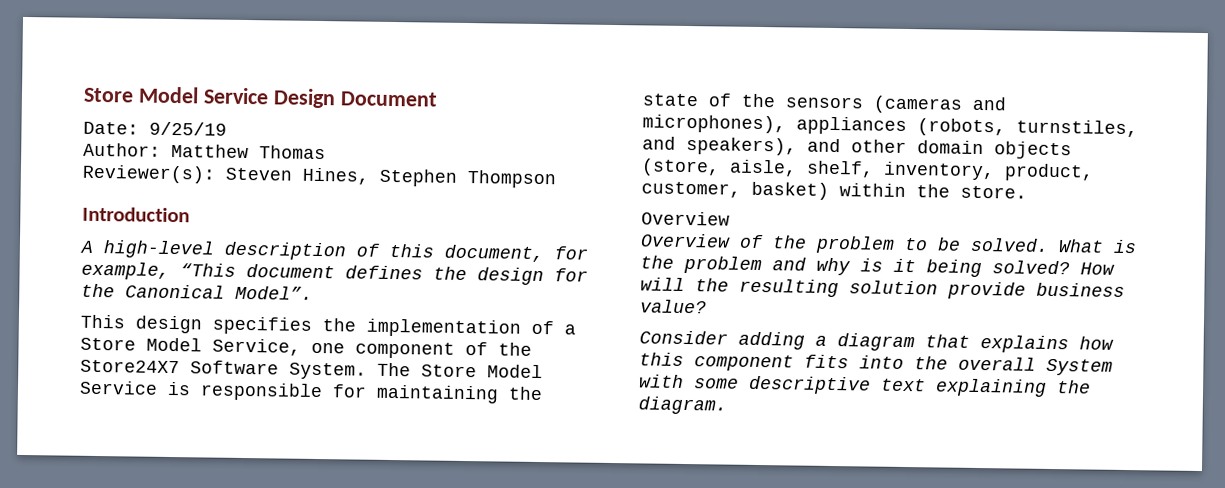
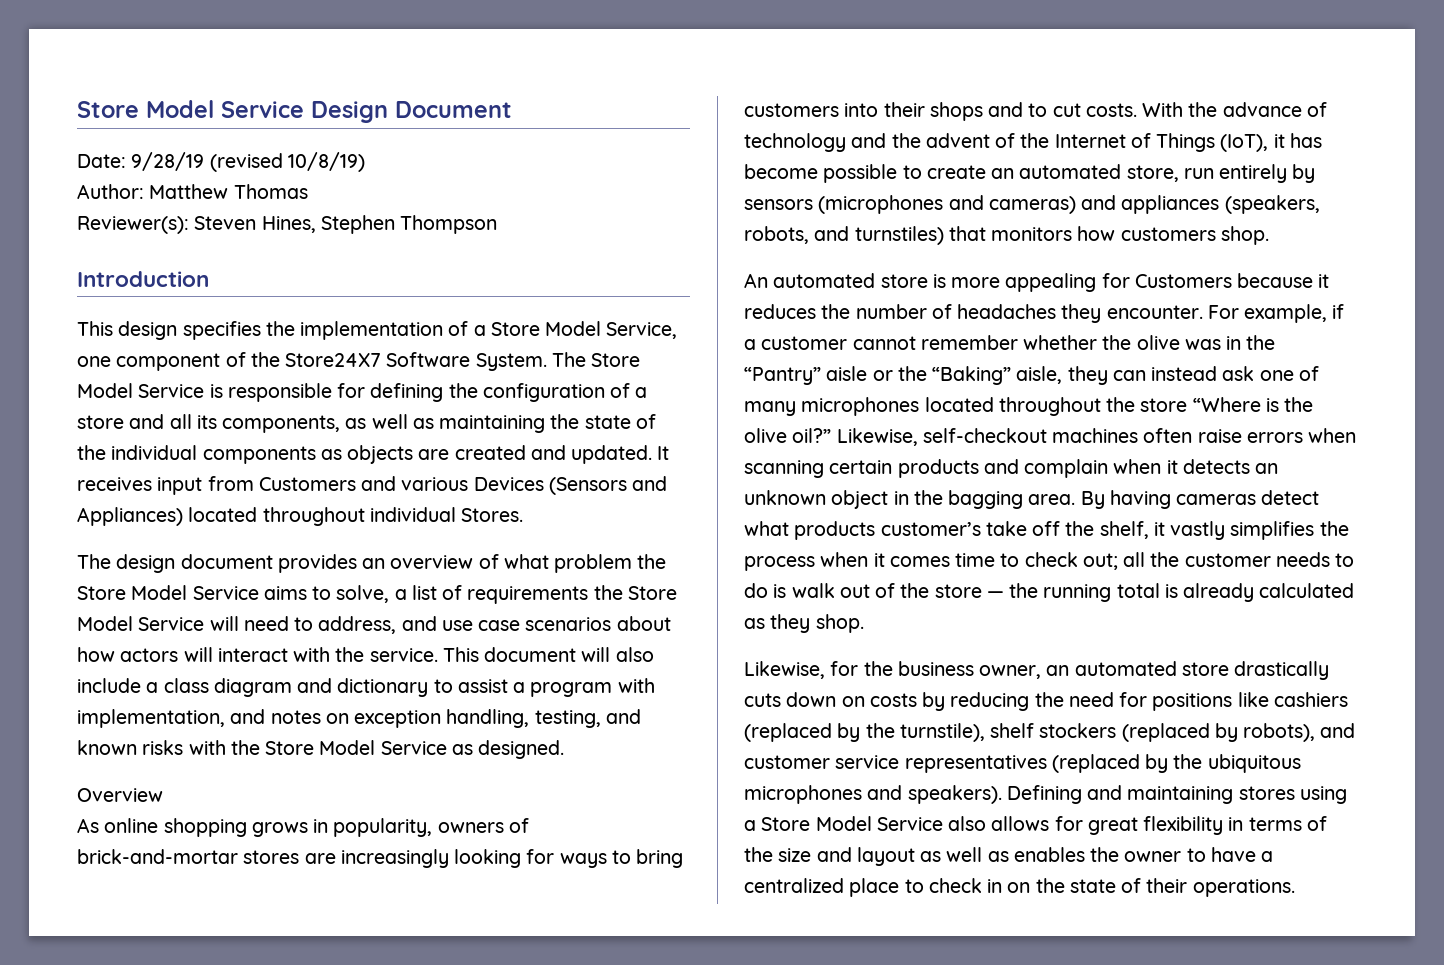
- Date: 9/25/19
+ Date: 9/28/19 (revised 10/8/19)
- A high-level description of this document, for example, “This document defines the design for the Canonical Model”.
- The Store Model Service is responsible for maintaining the state of the sensors (cameras and microphones), appliances (robots, turnstiles, and speakers), and other domain objects (store, aisle, shelf, inventory, product, customer, basket) within the store.
+ The Store Model Service is responsible for defining the configuration of a store and all its components, as well as maintaining the state of the individual components as objects are created and updated. It receives input from Customers and various Devices (Sensors and Appliances) located throughout individual Stores.
+ The design document provides an overview of what problem the Store Model Service aims to solve, a list of requirements the Store Model Service will need to address, and use case scenarios about how actors will interact with the service. This document will also include a class diagram and dictionary to assist a program with implementation, and notes on exception handling, testing, and known risks with the Store Model Service as designed.
  Overview
- Overview of the problem to be solved. What is the problem and why is it being solved? How will the resulting solution provide business value?
- Consider adding a diagram that explains how this component fits into the overall System with some descriptive text explaining the diagram.
+ As online shopping grows in popularity, owners of brick-and-mortar stores are increasingly looking for ways to bring customers into their shops and to cut costs. With the advance of technology and the advent of the Internet of Things (IoT), it has become possible to create an automated store, run entirely by sensors (microphones and cameras) and appliances (speakers, robots, and turnstiles) that monitors how customers shop.
+ An automated store is more appealing for Customers because it reduces the number of headaches they encounter. For example, if a customer cannot remember whether the olive was in the “Pantry” aisle or the “Baking” aisle, they can instead ask one of many microphones located throughout the store “Where is the olive oil?” Likewise, self-checkout machines often raise errors when scanning certain products and complain when it detects an unknown object in the bagging area. By having cameras detect what products customer’s take off the shelf, it vastly simplifies the process when it comes time to check out; all the customer needs to do is walk out of the store — the running total is already calculated as they shop.
+ Likewise, for the business owner, an automated store drastically cuts down on costs by reducing the need for positions like cashiers (replaced by the turnstile), shelf stockers (replaced by robots), and customer service representatives (replaced by the ubiquitous microphones and speakers). Defining and maintaining stores using a Store Model Service also allows for great flexibility in terms of the size and layout as well as enables the owner to have a centralized place to check in on the state of their operations.

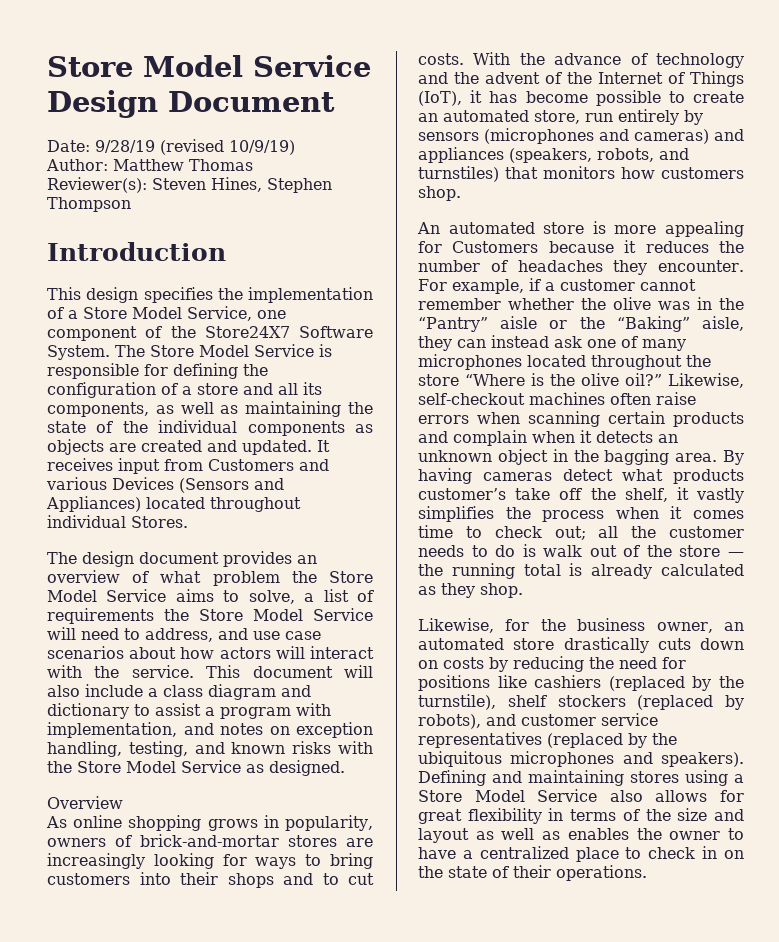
- Date: 9/28/19 (revised 10/8/19)
+ Date: 9/28/19 (revised 10/9/19)

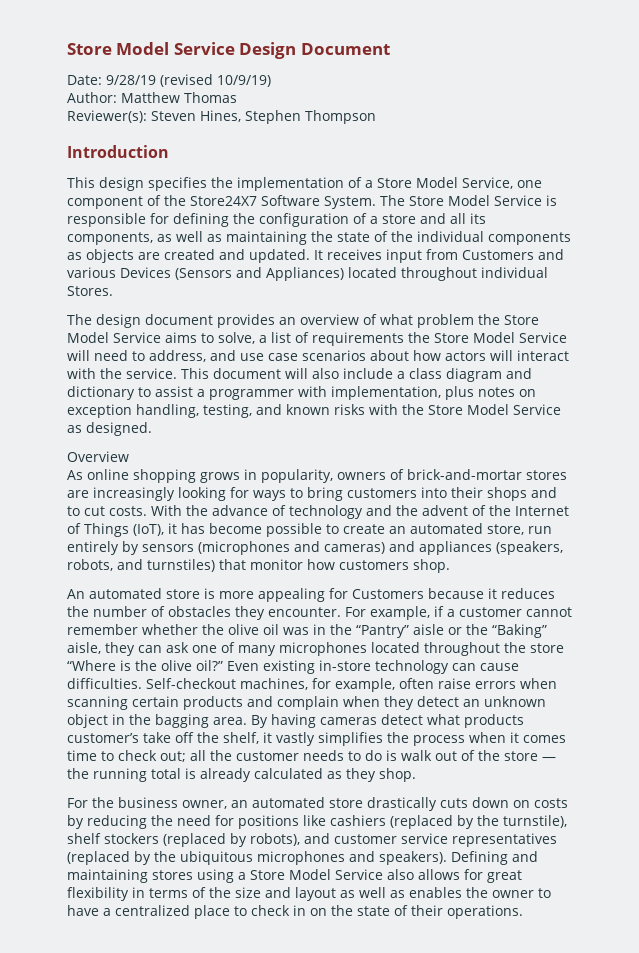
- This document will also include a class diagram and dictionary to assist a program with implementation, and notes on exception handling, testing, and known risks with the Store Model Service as designed.
+ This document will also include a class diagram and dictionary to assist a programmer with implementation, plus notes on exception handling, testing, and known risks with the Store Model Service as designed.
- With the advance of technology and the advent of the Internet of Things (IoT), it has become possible to create an automated store, run entirely by sensors (microphones and cameras) and appliances (speakers, robots, and turnstiles) that monitors how customers shop.
+ With the advance of technology and the advent of the Internet of Things (IoT), it has become possible to create an automated store, run entirely by sensors (microphones and cameras) and appliances (speakers, robots, and turnstiles) that monitor how customers shop.
- An automated store is more appealing for Customers because it reduces the number of headaches they encounter.
+ An automated store is more appealing for Customers because it reduces the number of obstacles they encounter.
- For example, if a customer cannot remember whether the olive was in the “Pantry” aisle or the “Baking” aisle, they can instead ask one of many microphones located throughout the store “Where is the olive oil?”
+ For example, if a customer cannot remember whether the olive oil was in the “Pantry” aisle or the “Baking” aisle, they can ask one of many microphones located throughout the store “Where is the olive oil?”
- Likewise, self-checkout machines often raise errors when scanning certain products and complain when it detects an unknown object in the bagging area.
+ Even existing in-store technology can cause difficulties. Self-checkout machines, for example, often raise errors when scanning certain products and complain when they detect an unknown object in the bagging area.
- Likewise, for the business owner, an automated store drastically cuts down on costs by reducing the need for positions like cashiers (replaced by the turnstile), shelf stockers (replaced by robots), and customer service representatives (replaced by the ubiquitous microphones and speakers).
+ For the business owner, an automated store drastically cuts down on costs by reducing the need for positions like cashiers (replaced by the turnstile), shelf stockers (replaced by robots), and customer service representatives (replaced by the ubiquitous microphones and speakers).

